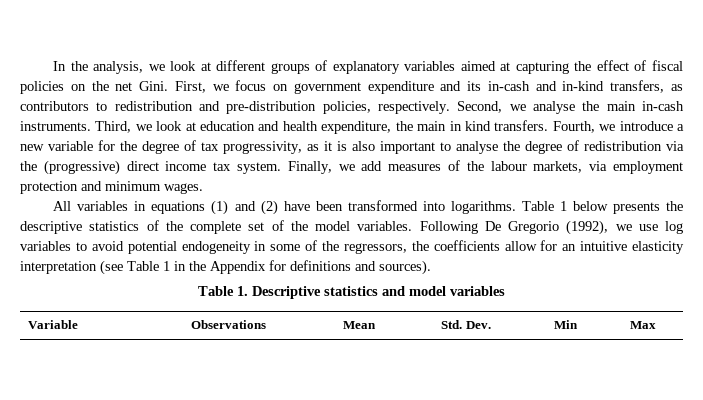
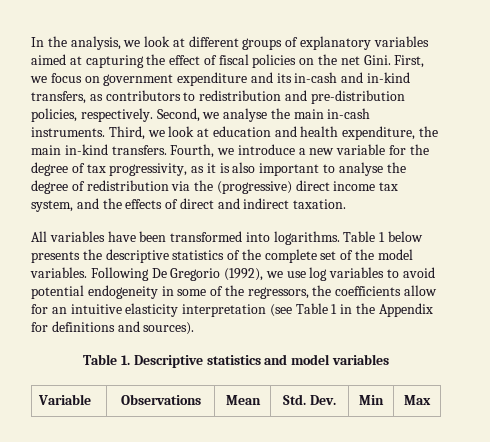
- Third, we look at education and health expenditure, the main in kind transfers.
+ Third, we look at education and health expenditure, the main in-kind transfers.
- Fourth, we introduce a new variable for the degree of tax progressivity, as it is also important to analyse the degree of redistribution via the (progressive) direct income tax system. Finally, we add measures of the labour markets, via employment protection and minimum wages.
- All variables in equations (1) and (2) have been transformed into logarithms.
+ Fourth, we introduce a new variable for the degree of tax progressivity, as it is also important to analyse the degree of redistribution via the (progressive) direct income tax system, and the effects of direct and indirect taxation.
+ All variables have been transformed into logarithms.

